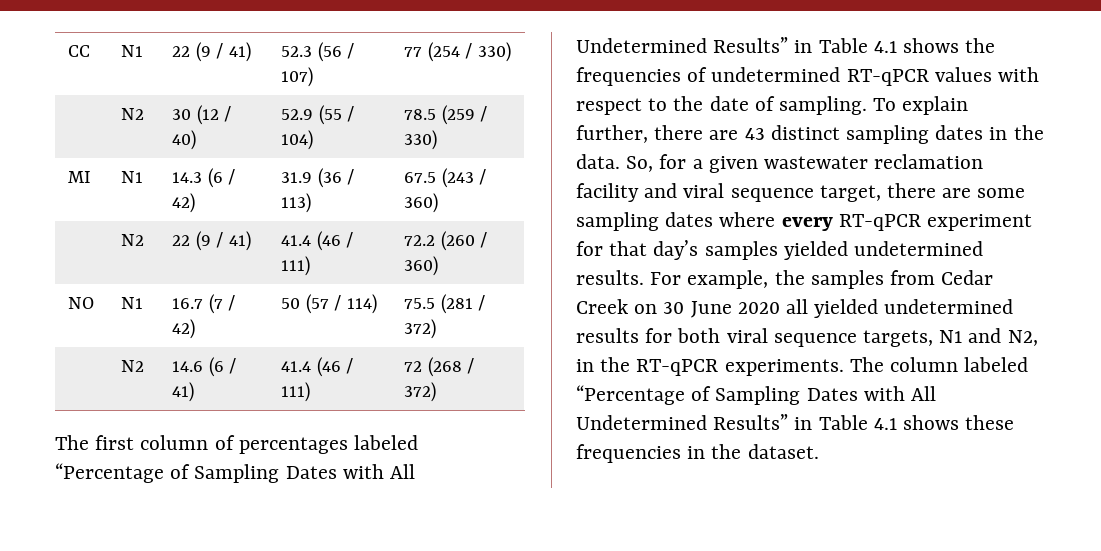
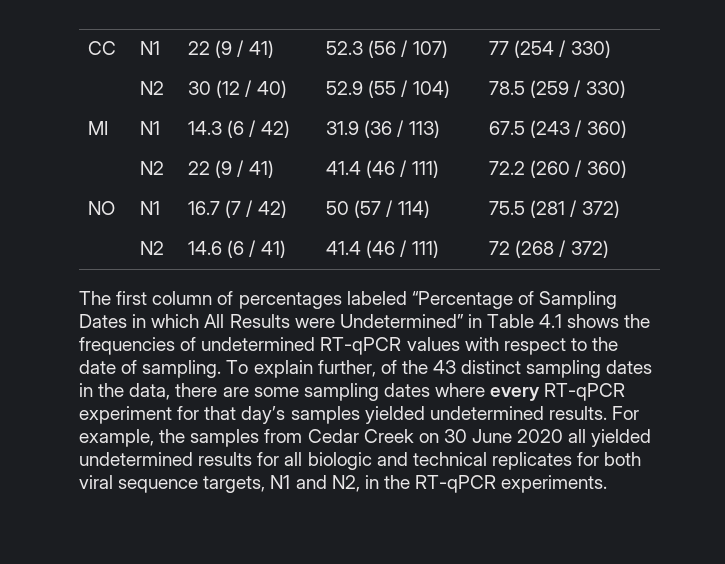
- The first column of percentages labeled “Percentage of Sampling Dates with All Undetermined Results” in Table 4.1 shows the frequencies of undetermined RT-qPCR values with respect to the date of sampling.
+ The first column of percentages labeled “Percentage of Sampling Dates in which All Results were Undetermined” in Table 4.1 shows the frequencies of undetermined RT-qPCR values with respect to the date of sampling.
- To explain further, there are 43 distinct sampling dates in the data. So, for a given wastewater reclamation facility and viral sequence target, there are some sampling dates where every RT-qPCR experiment for that day’s samples yielded undetermined results.
+ To explain further, of the 43 distinct sampling dates in the data, there are some sampling dates where every RT-qPCR experiment for that day’s samples yielded undetermined results.
- For example, the samples from Cedar Creek on 30 June 2020 all yielded undetermined results for both viral sequence targets, N1 and N2, in the RT-qPCR experiments. The column labeled “Percentage of Sampling Dates with All Undetermined Results” in Table 4.1 shows these frequencies in the dataset.
+ For example, the samples from Cedar Creek on 30 June 2020 all yielded undetermined results for all biologic and technical replicates for both viral sequence targets, N1 and N2, in the RT-qPCR experiments.

